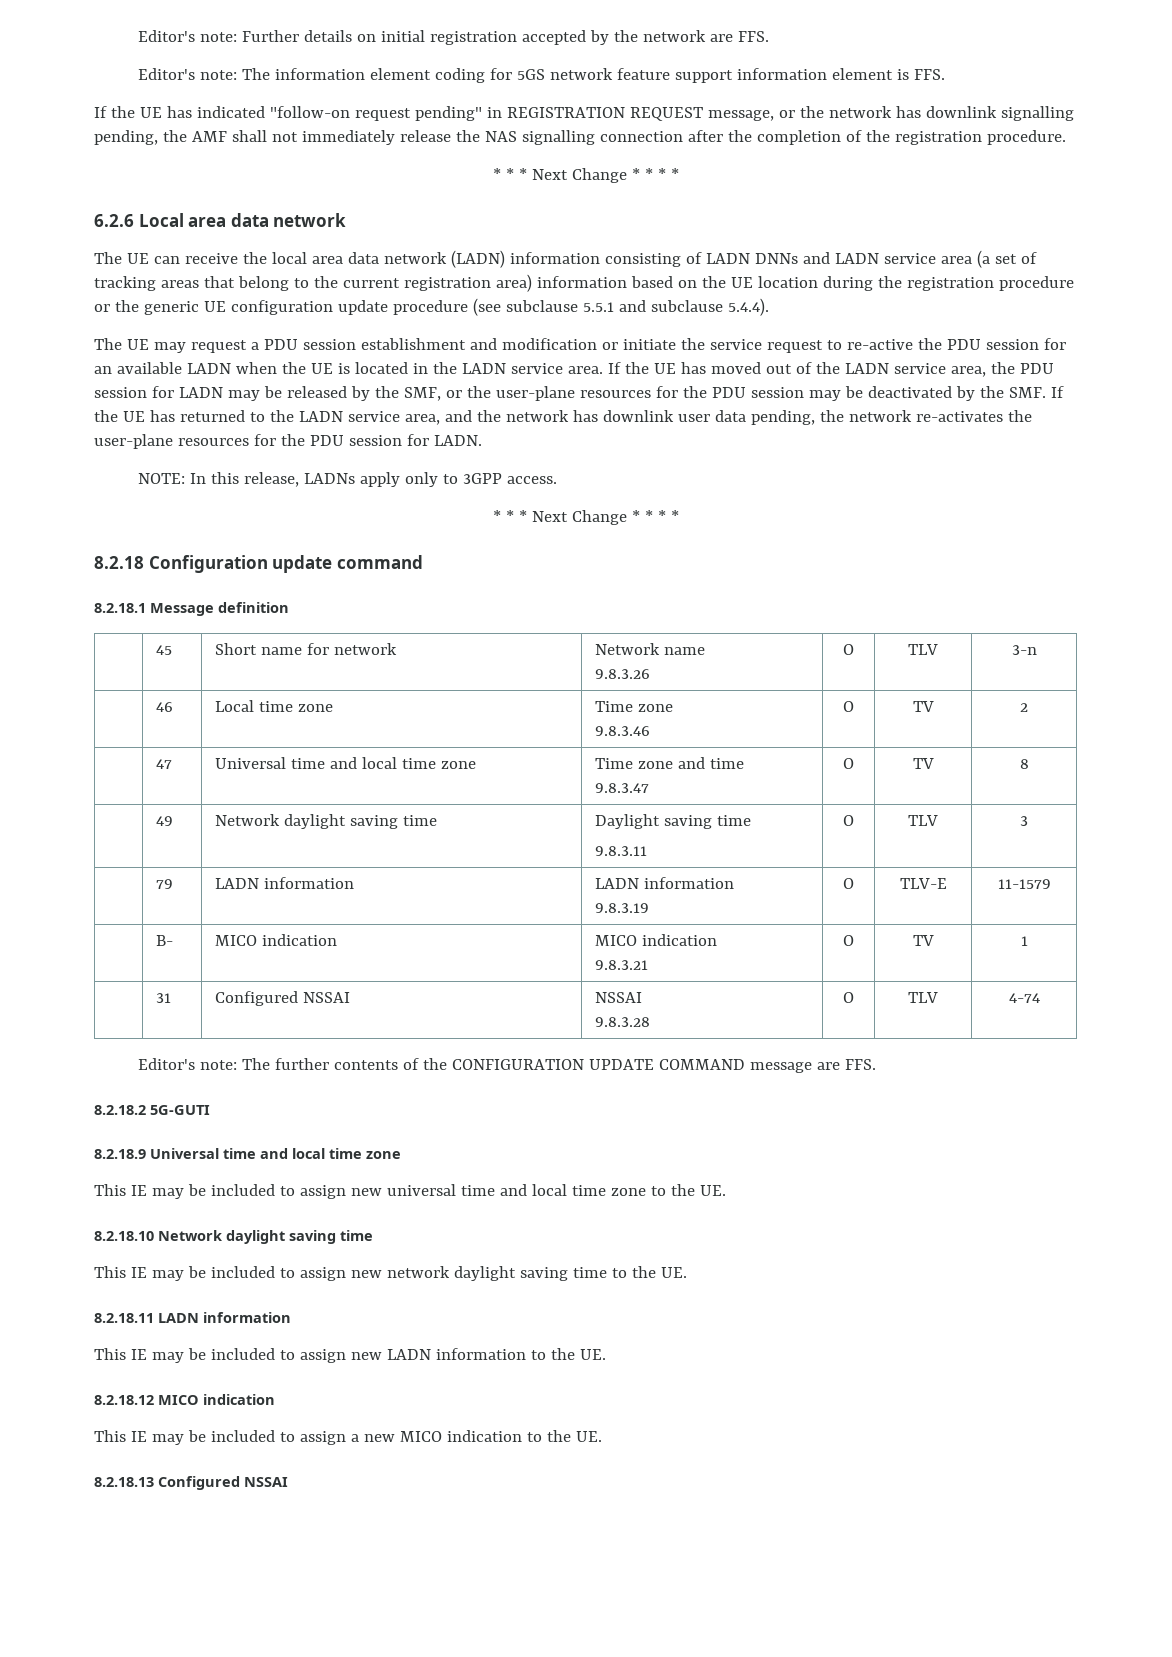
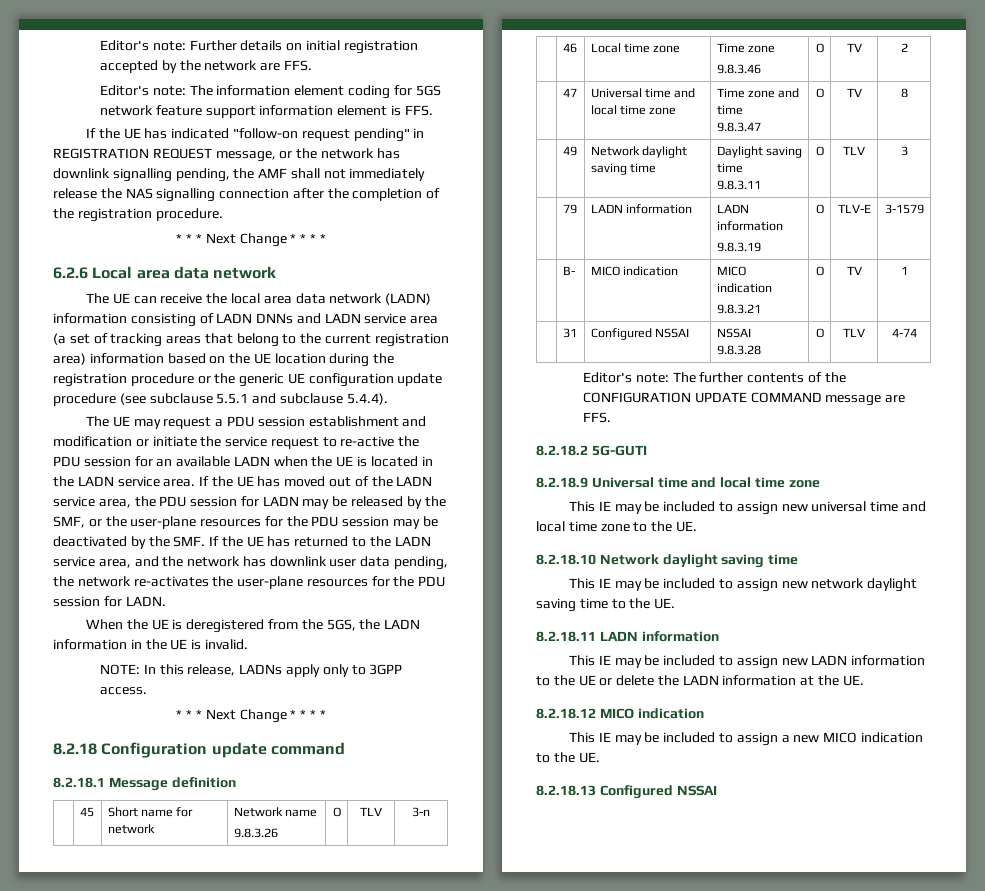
+ When the UE is deregistered from the 5GS, the LADN information in the UE is invalid.
  | 79 | LADN information | LADN information
- 9.8.3.19 | O | TLV-E | 11-1579
+ 9.8.3.19 | O | TLV-E | 3-1579
- This IE may be included to assign new LADN information to the UE.
+ This IE may be included to assign new LADN information to the UE or delete the LADN information at the UE.

